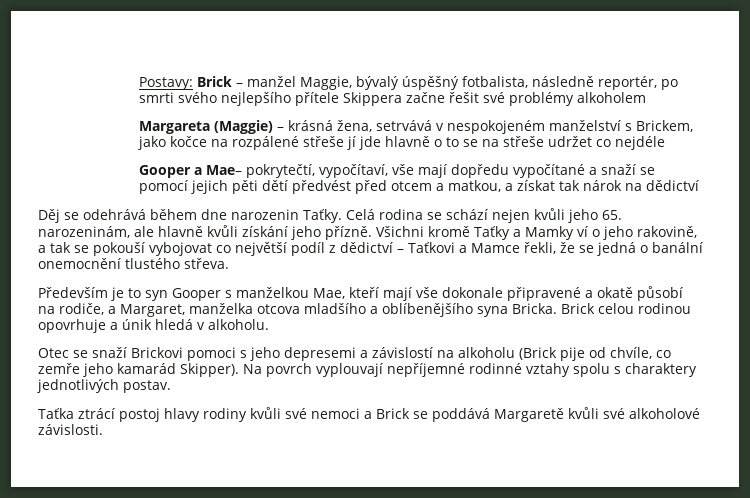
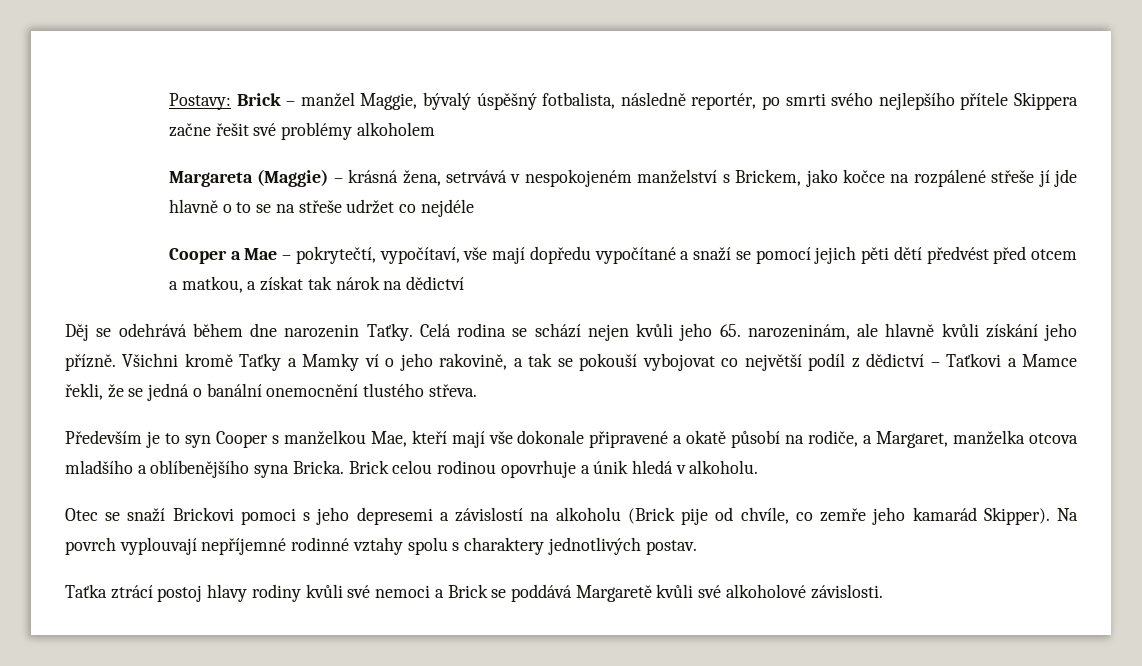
- Gooper a Mae– pokrytečtí, vypočítaví, vše mají dopředu vypočítané a snaží se pomocí jejich pěti dětí předvést před otcem a matkou, a získat tak nárok na dědictví
+ Cooper a Mae – pokrytečtí, vypočítaví, vše mají dopředu vypočítané a snaží se pomocí jejich pěti dětí předvést před otcem a matkou, a získat tak nárok na dědictví
- Především je to syn Gooper s manželkou Mae, kteří mají vše dokonale připravené a okatě působí na rodiče, a Margaret, manželka otcova mladšího a oblíbenějšího syna Bricka.
+ Především je to syn Cooper s manželkou Mae, kteří mají vše dokonale připravené a okatě působí na rodiče, a Margaret, manželka otcova mladšího a oblíbenějšího syna Bricka.

